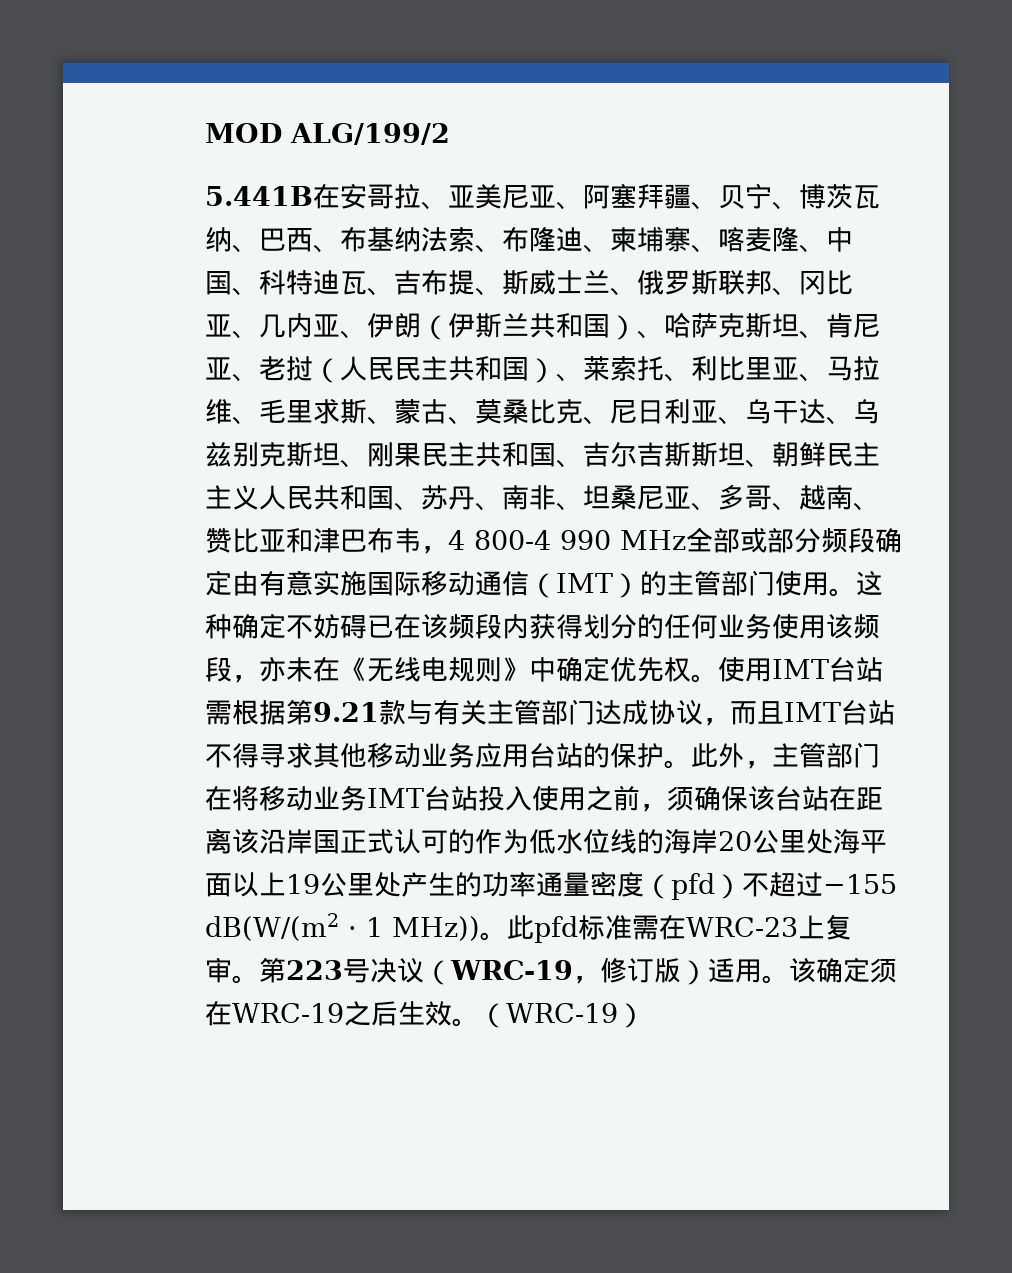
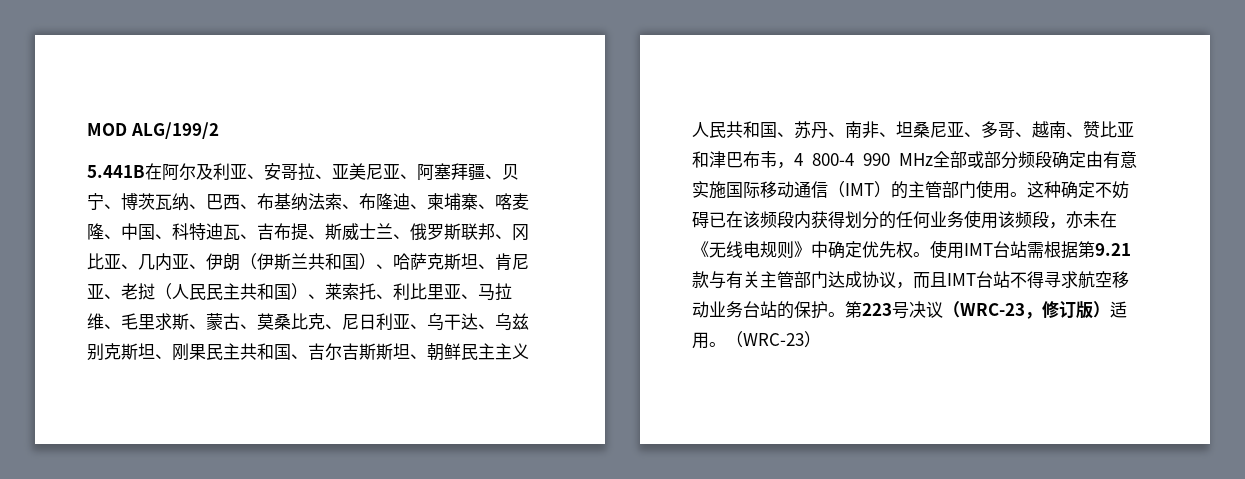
- 5.441B在安哥拉、亚美尼亚、阿塞拜疆、贝宁、博茨瓦纳、巴西、布基纳法索、布隆迪、柬埔寨、喀麦隆、中国、科特迪瓦、吉布提、斯威士兰、俄罗斯联邦、冈比亚、几内亚、伊朗（伊斯兰共和国）、哈萨克斯坦、肯尼亚、老挝（人民民主共和国）、莱索托、利比里亚、马拉维、毛里求斯、蒙古、莫桑比克、尼日利亚、乌干达、乌兹别克斯坦、刚果民主共和国、吉尔吉斯斯坦、朝鲜民主主义人民共和国、苏丹、南非、坦桑尼亚、多哥、越南、赞比亚和津巴布韦，4 800-4 990 MHz全部或部分频段确定由有意实施国际移动通信（IMT）的主管部门使用。
+ 5.441B在阿尔及利亚、安哥拉、亚美尼亚、阿塞拜疆、贝宁、博茨瓦纳、巴西、布基纳法索、布隆迪、柬埔寨、喀麦隆、中国、科特迪瓦、吉布提、斯威士兰、俄罗斯联邦、冈比亚、几内亚、伊朗（伊斯兰共和国）、哈萨克斯坦、肯尼亚、老挝（人民民主共和国）、莱索托、利比里亚、马拉维、毛里求斯、蒙古、莫桑比克、尼日利亚、乌干达、乌兹别克斯坦、刚果民主共和国、吉尔吉斯斯坦、朝鲜民主主义人民共和国、苏丹、南非、坦桑尼亚、多哥、越南、赞比亚和津巴布韦，4 800-4 990 MHz全部或部分频段确定由有意实施国际移动通信（IMT）的主管部门使用。
- 使用IMT台站需根据第9.21款与有关主管部门达成协议，而且IMT台站不得寻求其他移动业务应用台站的保护。
+ 使用IMT台站需根据第9.21款与有关主管部门达成协议，而且IMT台站不得寻求航空移动业务台站的保护。
- 此外，主管部门在将移动业务IMT台站投入使用之前，须确保该台站在距离该沿岸国正式认可的作为低水位线的海岸20公里处海平面以上19公里处产生的功率通量密度（pfd）不超过−155 dB(W/(m2 · 1 MHz))。此pfd标准需在WRC-23上复审。
- 第223号决议（WRC-19，修订版）适用。
+ 第223号决议（WRC-23，修订版）适用。
- 该确定须在WRC-19之后生效。（WRC-19）
+ （WRC-23）

